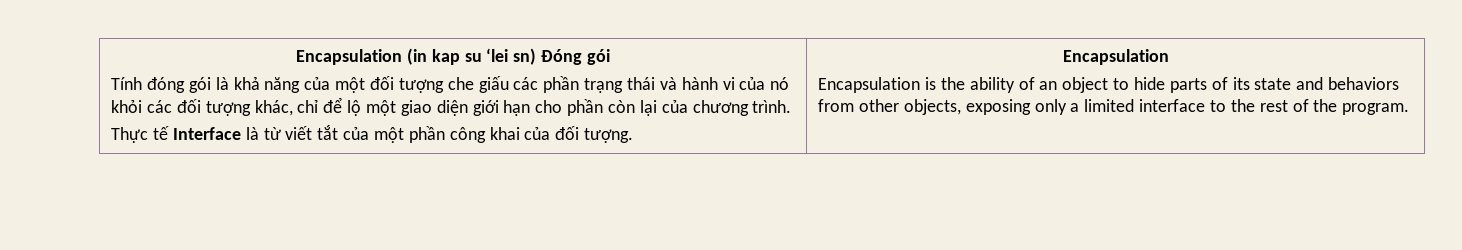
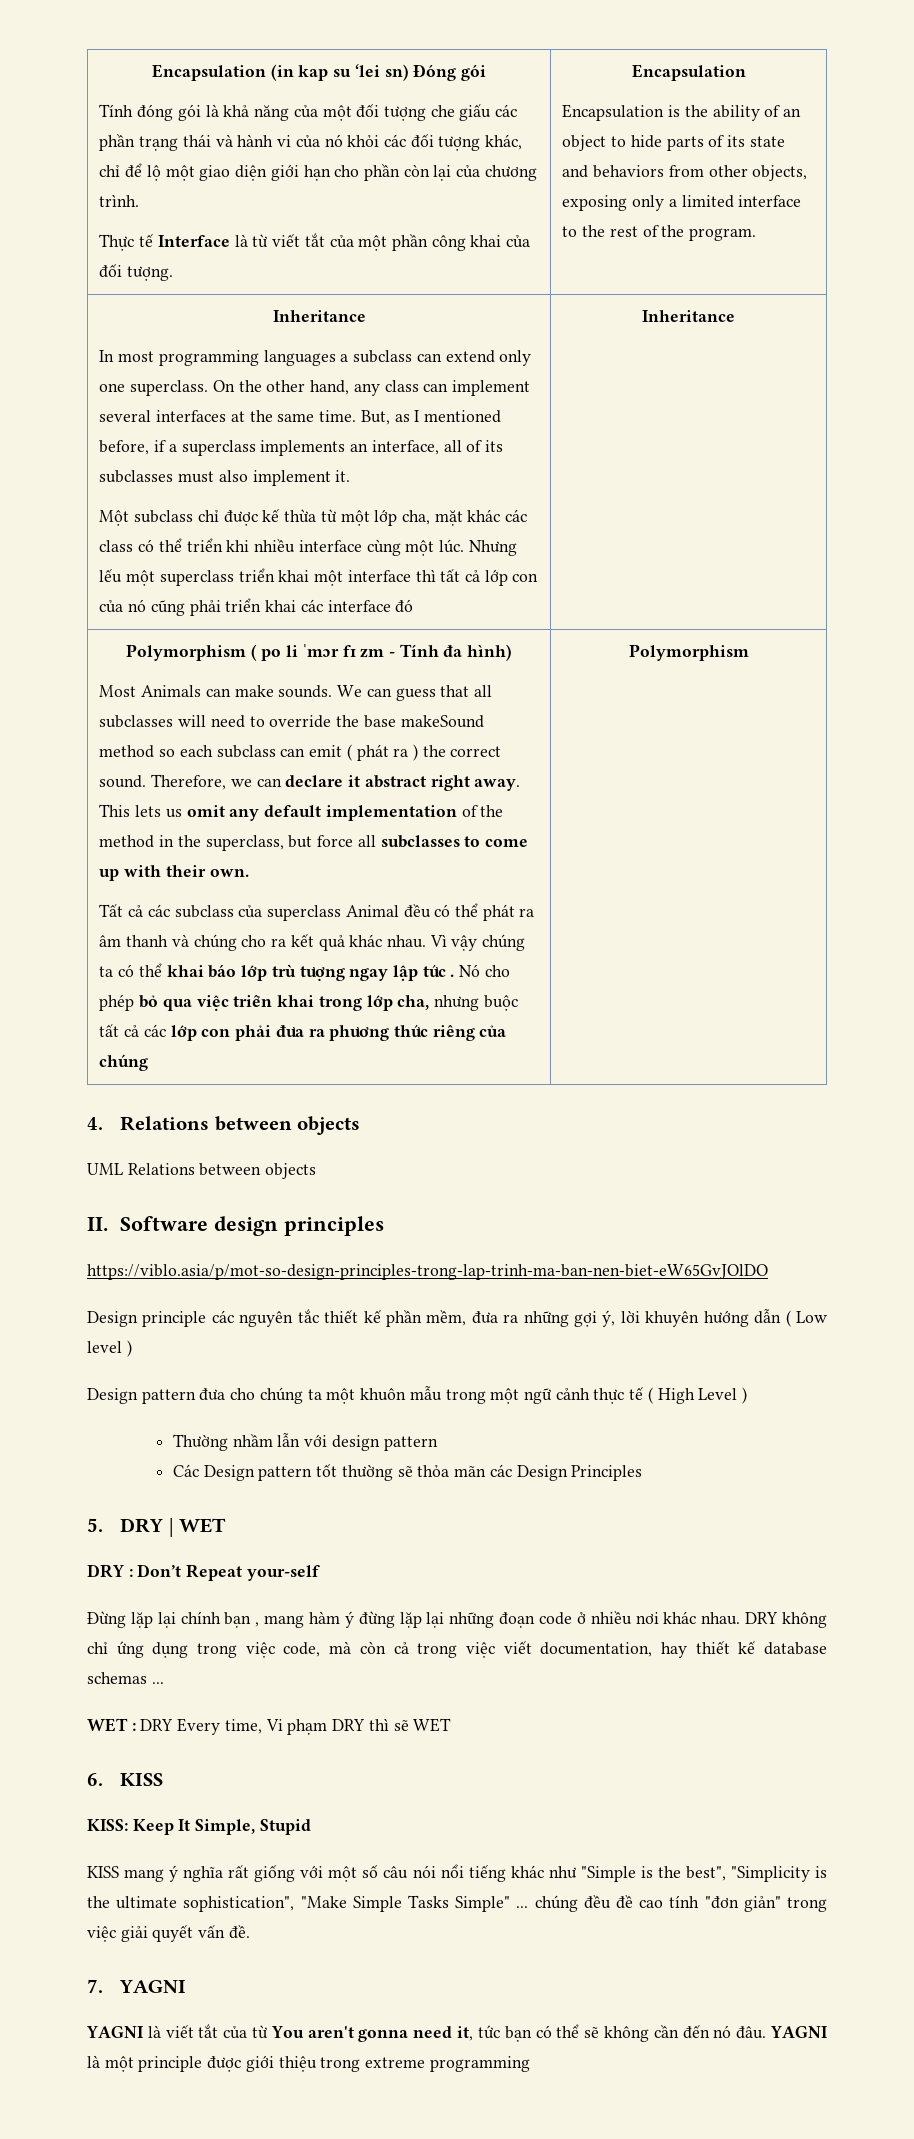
  Encapsulation is the ability of an object to hide parts of its state and behaviors from other objects, exposing only a limited interface to the rest of the program.
+ Inheritance
+ In most programming languages a subclass can extend only one superclass. On the other hand, any class can implement several interfaces at the same time. But, as I mentioned before, if a superclass implements an interface, all of its subclasses must also implement it.
+ Một subclass chỉ được kế thừa từ một lớp cha, mặt khác các class có thể triển khi nhiều interface cùng một lúc. Nhưng lếu một superclass triển khai một interface thì tất cả lớp con của nó cũng phải triển khai các interface đó | Inheritance
+ Polymorphism ( po li ˈmɔr fɪ zm - Tính đa hình)
+ Most Animals can make sounds. We can guess that all subclasses will need to override the base makeSound method so each subclass can emit ( phát ra ) the correct sound. Therefore, we can declare it abstract right away. This lets us omit any default implementation of the method in the superclass, but force all subclasses to come up with their own.
+ Tất cả các subclass của superclass Animal đều có thể phát ra âm thanh và chúng cho ra kết quả khác nhau. Vì vậy chúng ta có thể khai báo lớp trù tượng ngay lập tức . Nó cho phép bỏ qua việc triển khai trong lớp cha, nhưng buộc tất cả các lớp con phải đưa ra phương thức riêng của chúng | Polymorphism
+ 4. Relations between objects
+ UML Relations between objects
+ II. Software design principles
+ https://viblo.asia/p/mot-so-design-principles-trong-lap-trinh-ma-ban-nen-biet-eW65GvJOlDO
+ Design principle các nguyên tắc thiết kế phần mềm, đưa ra những gợi ý, lời khuyên hướng dẫn ( Low level )
+ Design pattern đưa cho chúng ta một khuôn mẫu trong một ngữ cảnh thực tế ( High Level )
+ Thường nhầm lẫn với design pattern
+ Các Design pattern tốt thường sẽ thỏa mãn các Design Principles
+ 5. DRY | WET
+ DRY : Don’t Repeat your-self
+ Đừng lặp lại chính bạn , mang hàm ý đừng lặp lại những đoạn code ở nhiều nơi khác nhau. DRY không chỉ ứng dụng trong việc code, mà còn cả trong việc viết documentation, hay thiết kế database schemas ...
+ WET : DRY Every time, Vi phạm DRY thì sẽ WET
+ 6. KISS
+ KISS: Keep It Simple, Stupid
+ KISS mang ý nghĩa rất giống với một số câu nói nổi tiếng khác như "Simple is the best", "Simplicity is the ultimate sophistication", "Make Simple Tasks Simple" ... chúng đều đề cao tính "đơn giản" trong việc giải quyết vấn đề.
+ 7. YAGNI
+ YAGNI là viết tắt của từ You aren't gonna need it, tức bạn có thể sẽ không cần đến nó đâu. YAGNI là một principle được giới thiệu trong extreme programming

